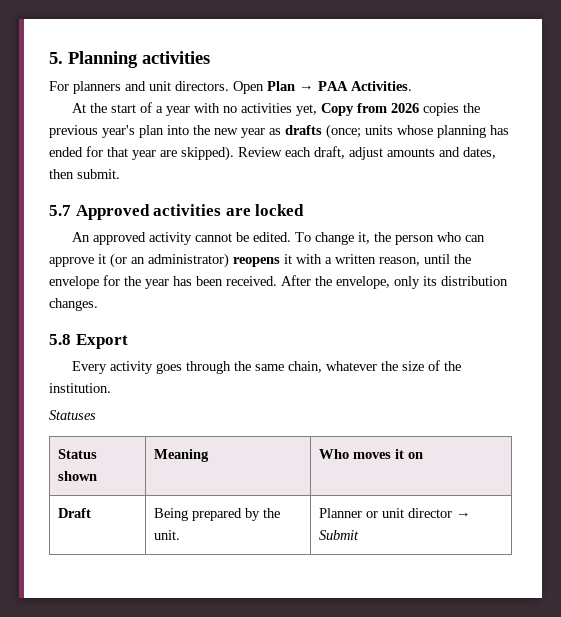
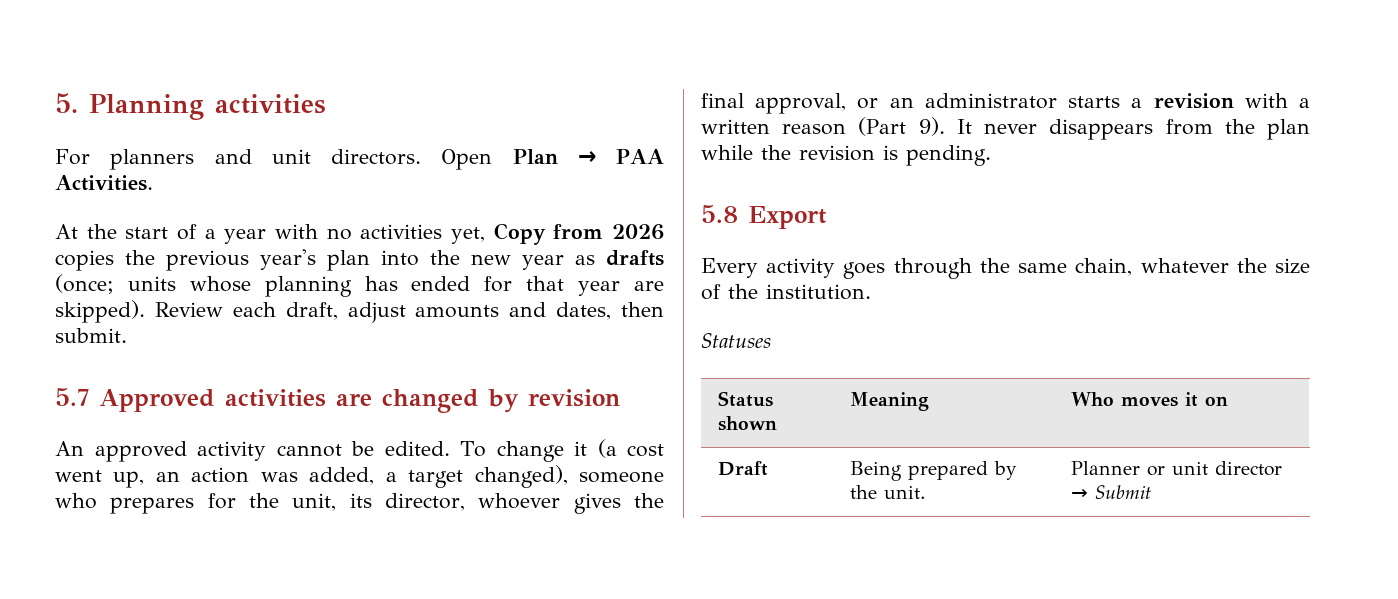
- 5.7 Approved activities are locked
+ 5.7 Approved activities are changed by revision
- To change it, the person who can approve it (or an administrator) reopens it with a written reason, until the envelope for the year has been received. After the envelope, only its distribution changes.
+ To change it (a cost went up, an action was added, a target changed), someone who prepares for the unit, its director, whoever gives the final approval, or an administrator starts a revision with a written reason (Part 9). It never disappears from the plan while the revision is pending.

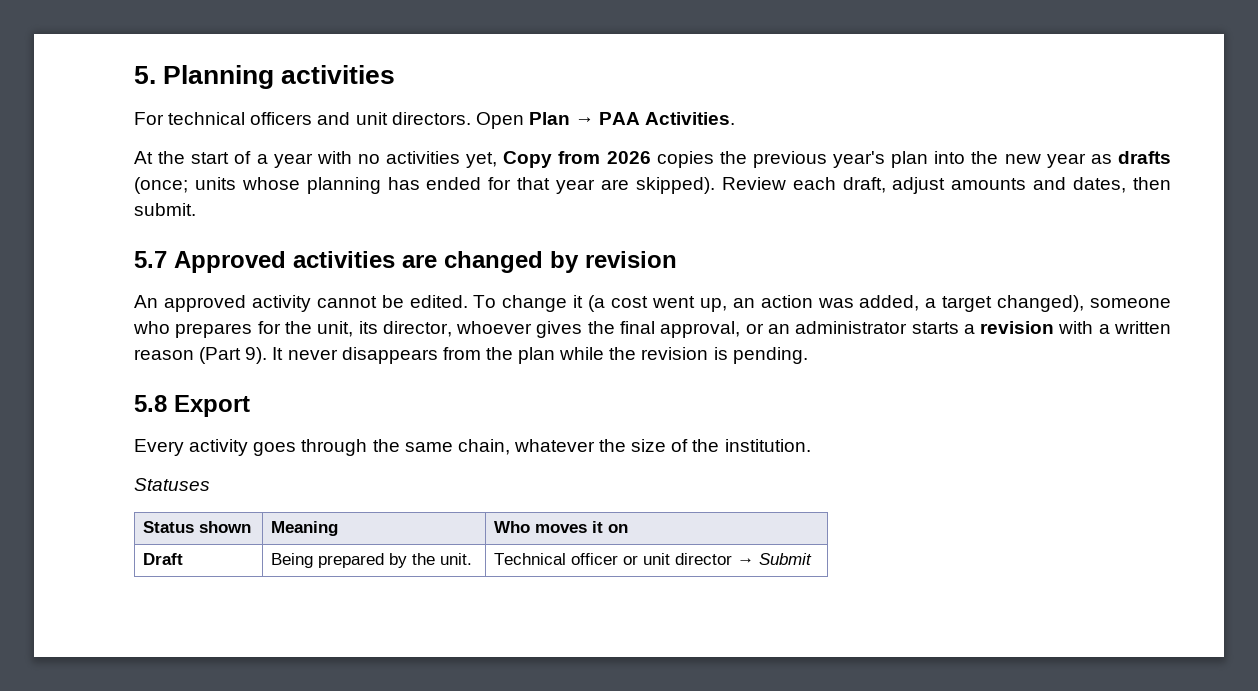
- For planners and unit directors.
+ For technical officers and unit directors.
- Draft | Being prepared by the unit. | Planner or unit director → Submit
+ Draft | Being prepared by the unit. | Technical officer or unit director → Submit

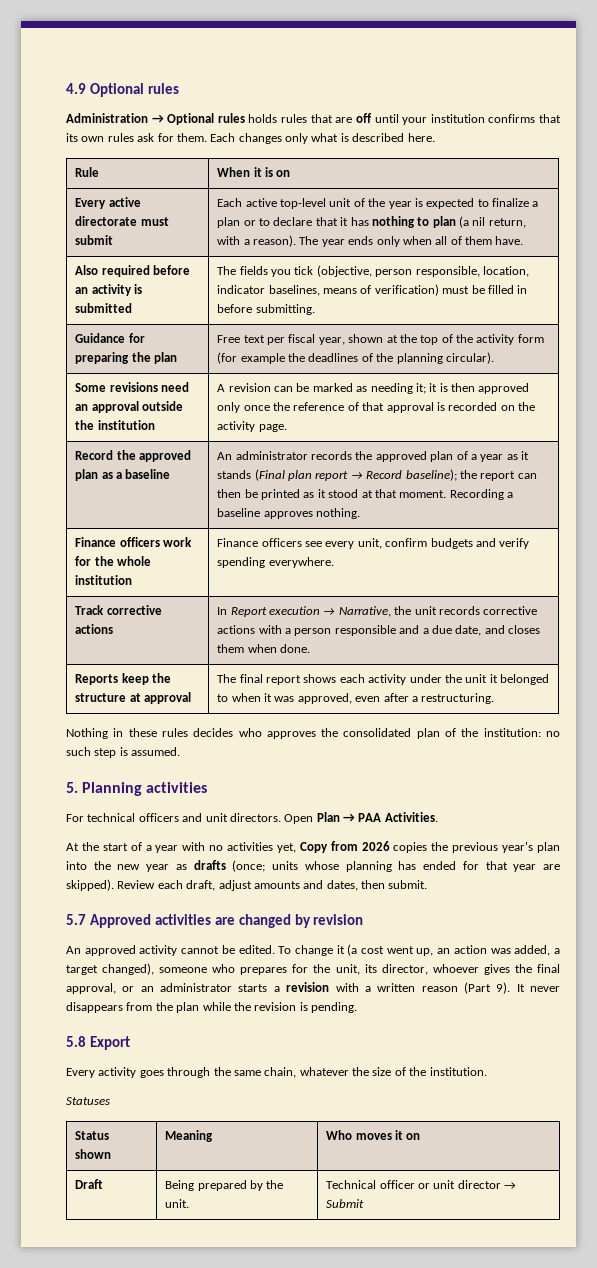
+ 4.9 Optional rules
+ Administration → Optional rules holds rules that are off until your institution confirms that its own rules ask for them. Each changes only what is described here.
+ Rule | When it is on
+ Every active directorate must submit | Each active top-level unit of the year is expected to finalize a plan or to declare that it has nothing to plan (a nil return, with a reason). The year ends only when all of them have.
+ Also required before an activity is submitted | The fields you tick (objective, person responsible, location, indicator baselines, means of verification) must be filled in before submitting.
+ Guidance for preparing the plan | Free text per fiscal year, shown at the top of the activity form (for example the deadlines of the planning circular).
+ Some revisions need an approval outside the institution | A revision can be marked as needing it; it is then approved only once the reference of that approval is recorded on the activity page.
+ Record the approved plan as a baseline | An administrator records the approved plan of a year as it stands (Final plan report → Record baseline); the report can then be printed as it stood at that moment. Recording a baseline approves nothing.
+ Finance officers work for the whole institution | Finance officers see every unit, confirm budgets and verify spending everywhere.
+ Track corrective actions | In Report execution → Narrative, the unit records corrective actions with a person responsible and a due date, and closes them when done.
+ Reports keep the structure at approval | The final report shows each activity under the unit it belonged to when it was approved, even after a restructuring.
+ Nothing in these rules decides who approves the consolidated plan of the institution: no such step is assumed.

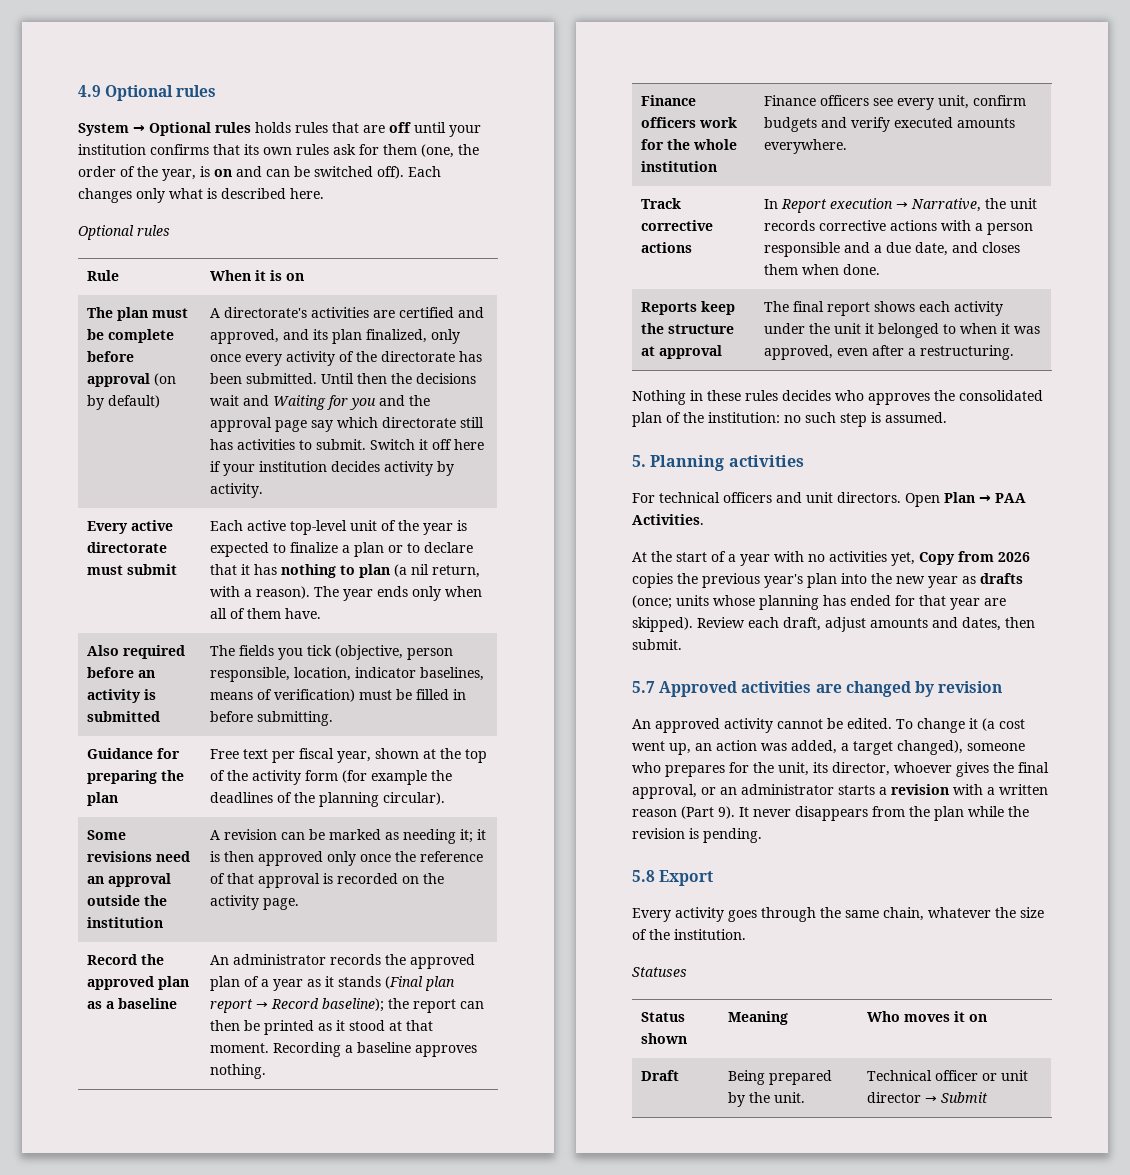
- Administration → Optional rules holds rules that are off until your institution confirms that its own rules ask for them.
+ System → Optional rules holds rules that are off until your institution confirms that its own rules ask for them (one, the order of the year, is on and can be switched off).
  Each changes only what is described here.
+ Optional rules
+ The plan must be complete before approval (on by default) | A directorate's activities are certified and approved, and its plan finalized, only once every activity of the directorate has been submitted. Until then the decisions wait and Waiting for you and the approval page say which directorate still has activities to submit. Switch it off here if your institution decides activity by activity.
- Finance officers work for the whole institution | Finance officers see every unit, confirm budgets and verify spending everywhere.
+ Finance officers work for the whole institution | Finance officers see every unit, confirm budgets and verify executed amounts everywhere.

